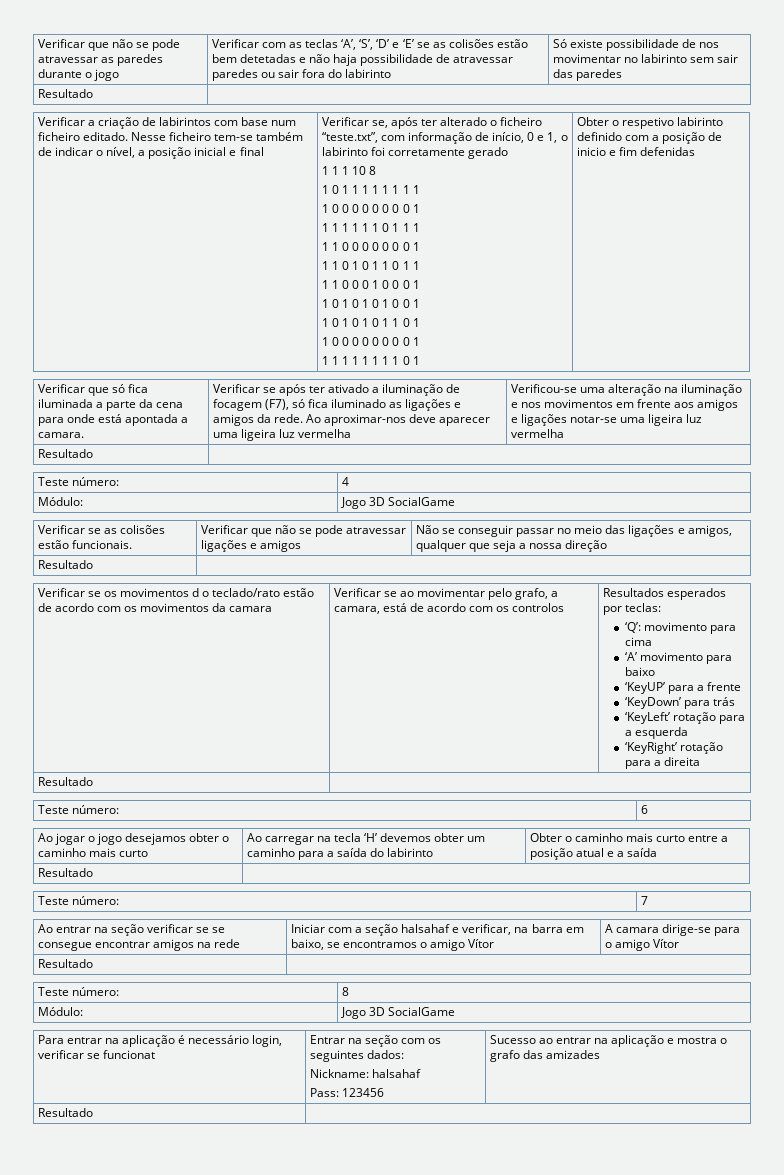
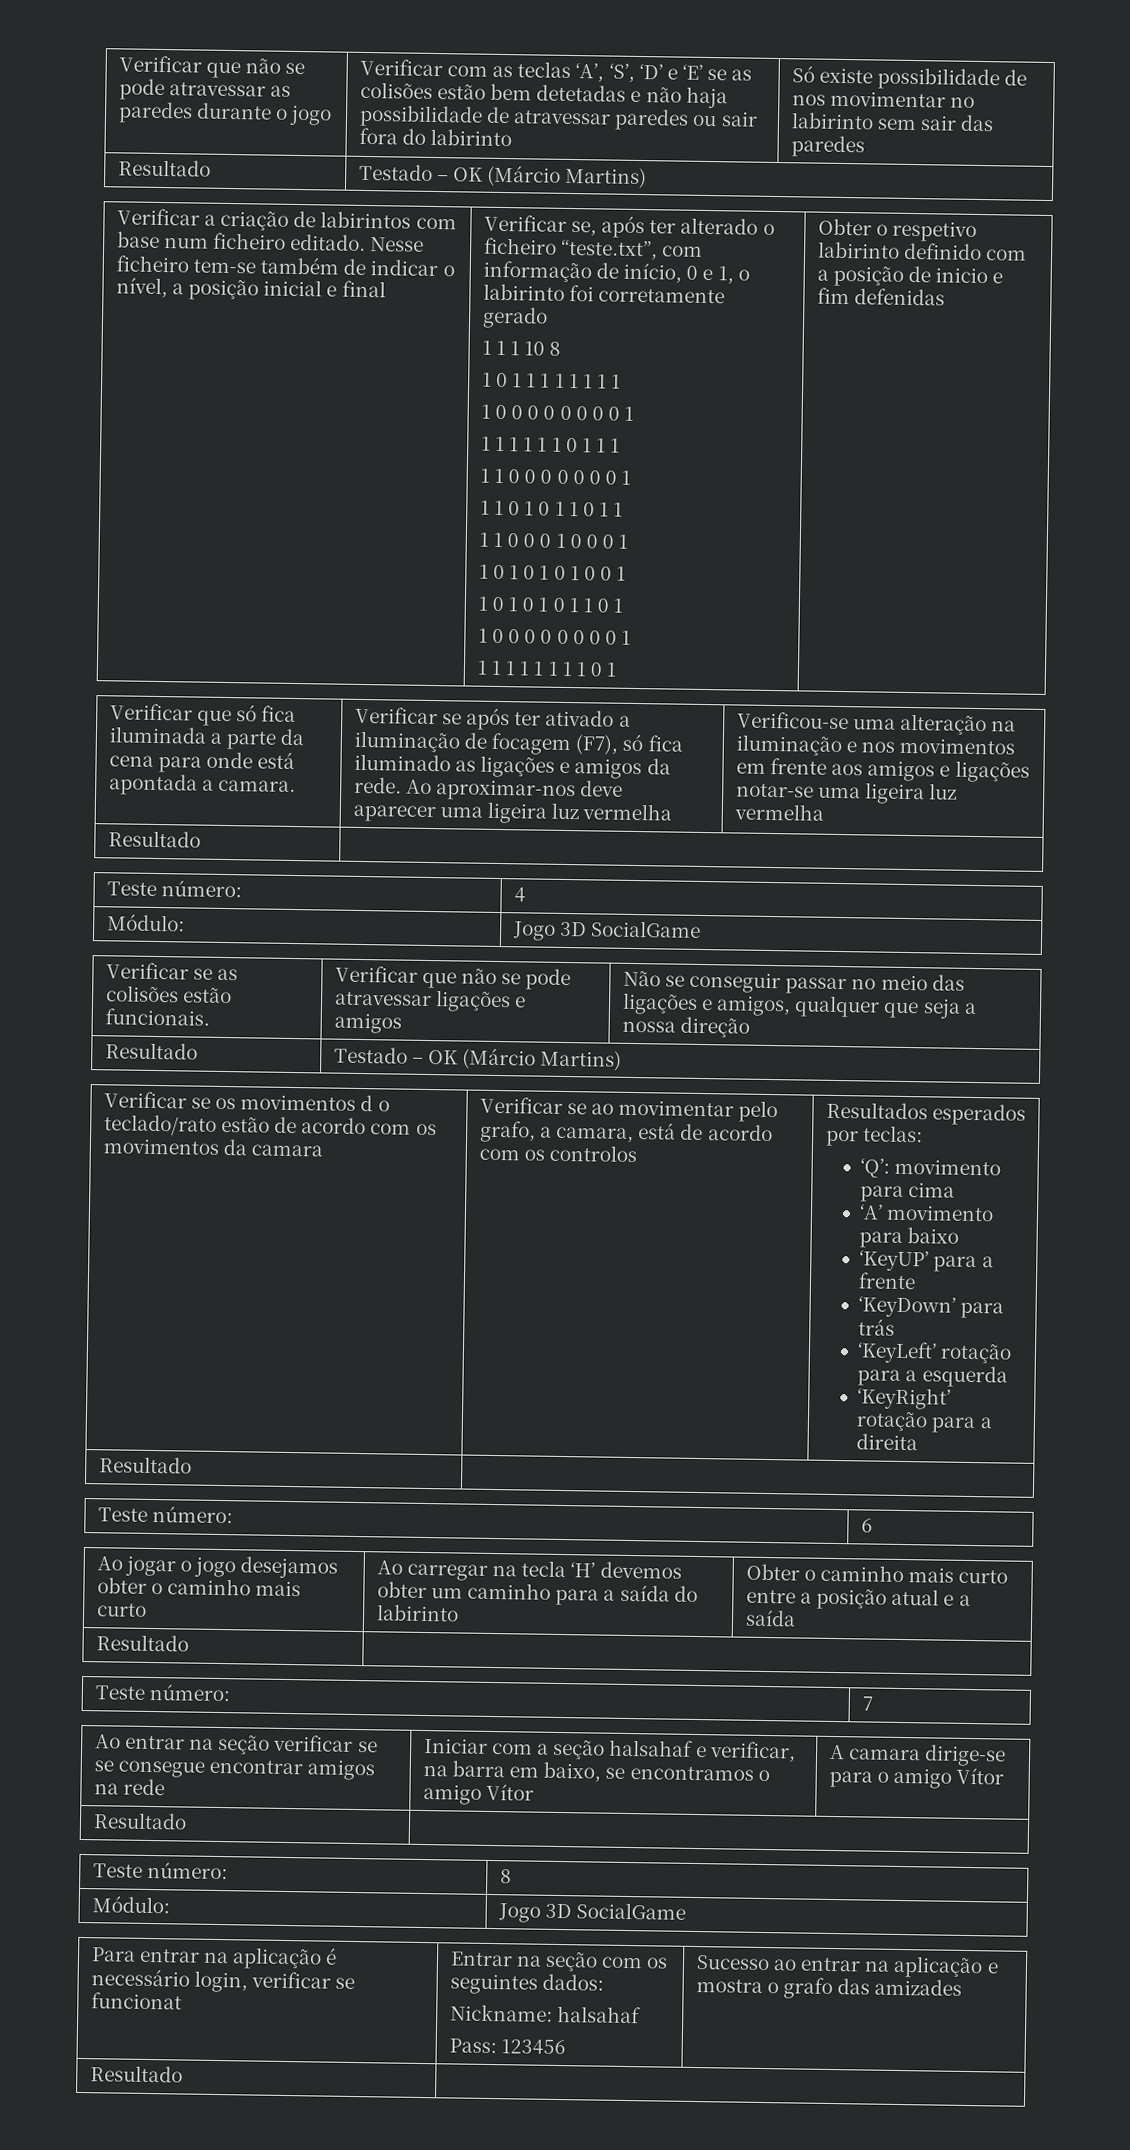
  Só existe possibilidade de nos movimentar no labirinto sem sair das paredes
- Resultado |
+ Resultado | Testado – OK (Márcio Martins)
  Verificar se as colisões estão funcionais. | Verificar que não se pode atravessar ligações e amigos | Não se conseguir passar no meio das ligações e amigos, qualquer que seja a nossa direção
- Resultado |
+ Resultado | Testado – OK (Márcio Martins)

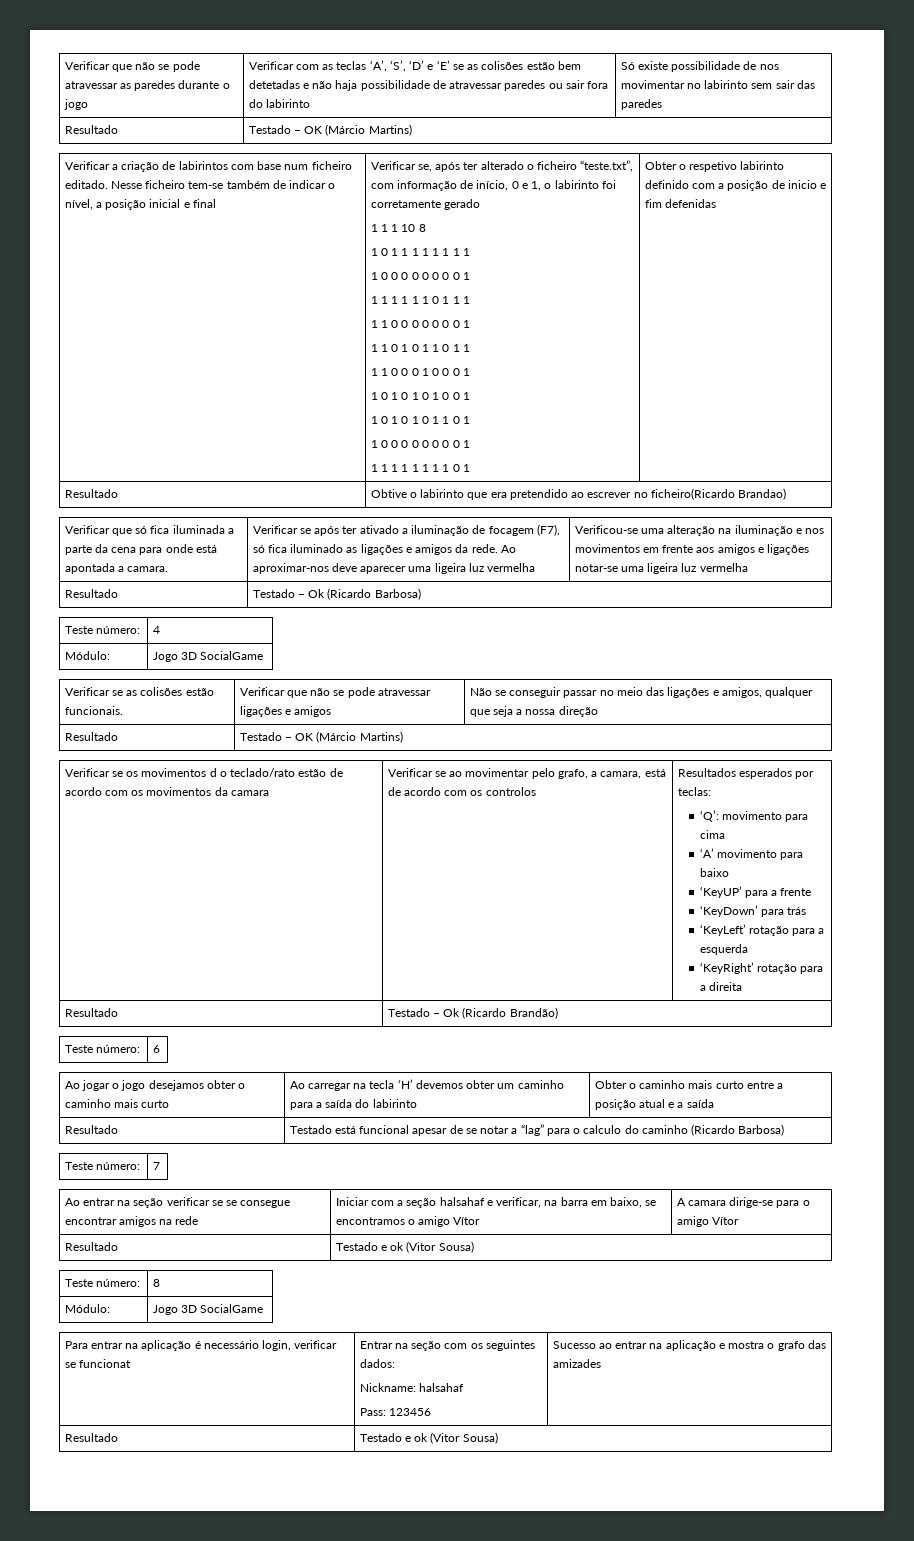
+ Resultado | Obtive o labirinto que era pretendido ao escrever no ficheiro(Ricardo Brandao)
  Verificou-se uma alteração na iluminação e nos movimentos em frente aos amigos e ligações notar-se uma ligeira luz vermelha
- Resultado |
+ Resultado | Testado – Ok (Ricardo Barbosa)
  ‘KeyRight’ rotação para a direita
- Resultado |
+ Resultado | Testado – Ok (Ricardo Brandão)
  Ao jogar o jogo desejamos obter o caminho mais curto | Ao carregar na tecla ‘H’ devemos obter um caminho para a saída do labirinto | Obter o caminho mais curto entre a posição atual e a saída
- Resultado |
+ Resultado | Testado está funcional apesar de se notar a “lag” para o calculo do caminho (Ricardo Barbosa)
  Ao entrar na seção verificar se se consegue encontrar amigos na rede | Iniciar com a seção halsahaf e verificar, na barra em baixo, se encontramos o amigo Vítor | A camara dirige-se para o amigo Vítor
- Resultado |
+ Resultado | Testado e ok (Vitor Sousa)
  Para entrar na aplicação é necessário login, verificar se funcionat | Entrar na seção com os seguintes dados:
  Nickname: halsahaf
  Pass: 123456 | Sucesso ao entrar na aplicação e mostra o grafo das amizades
- Resultado |
+ Resultado | Testado e ok (Vitor Sousa)

